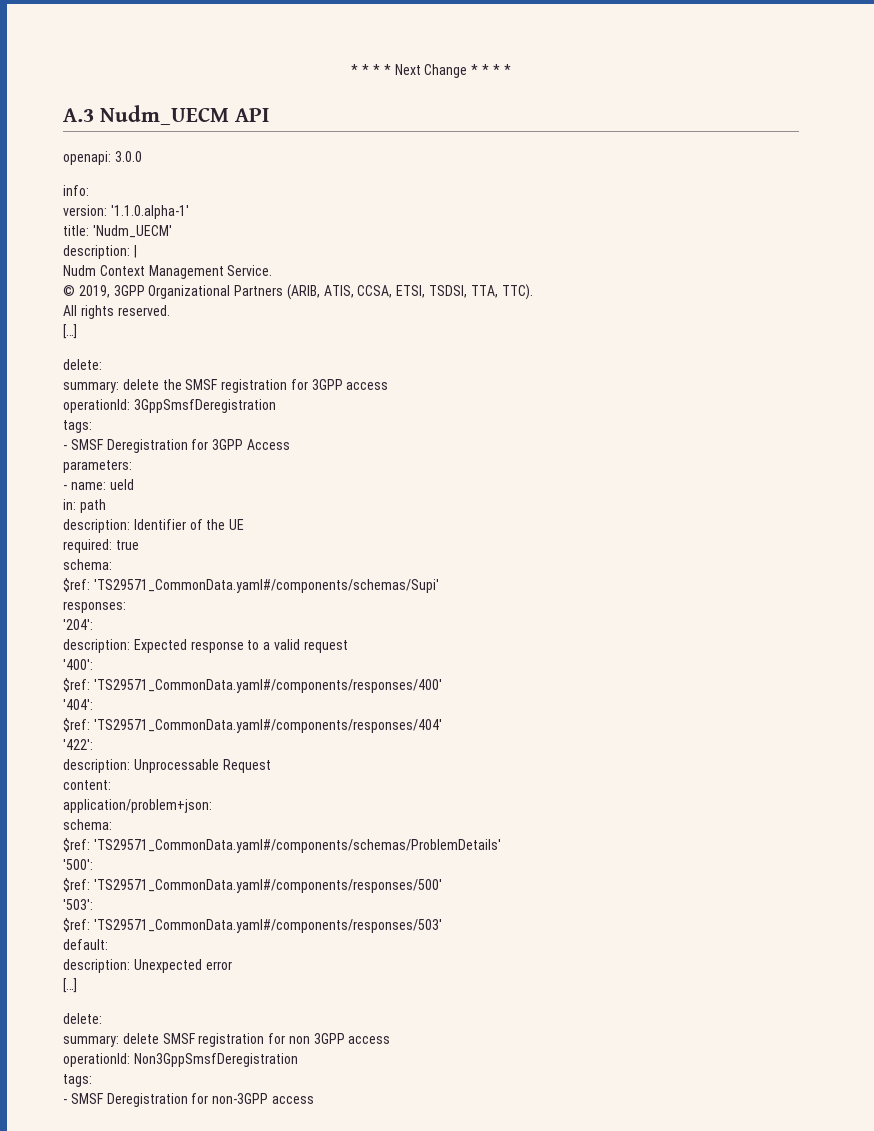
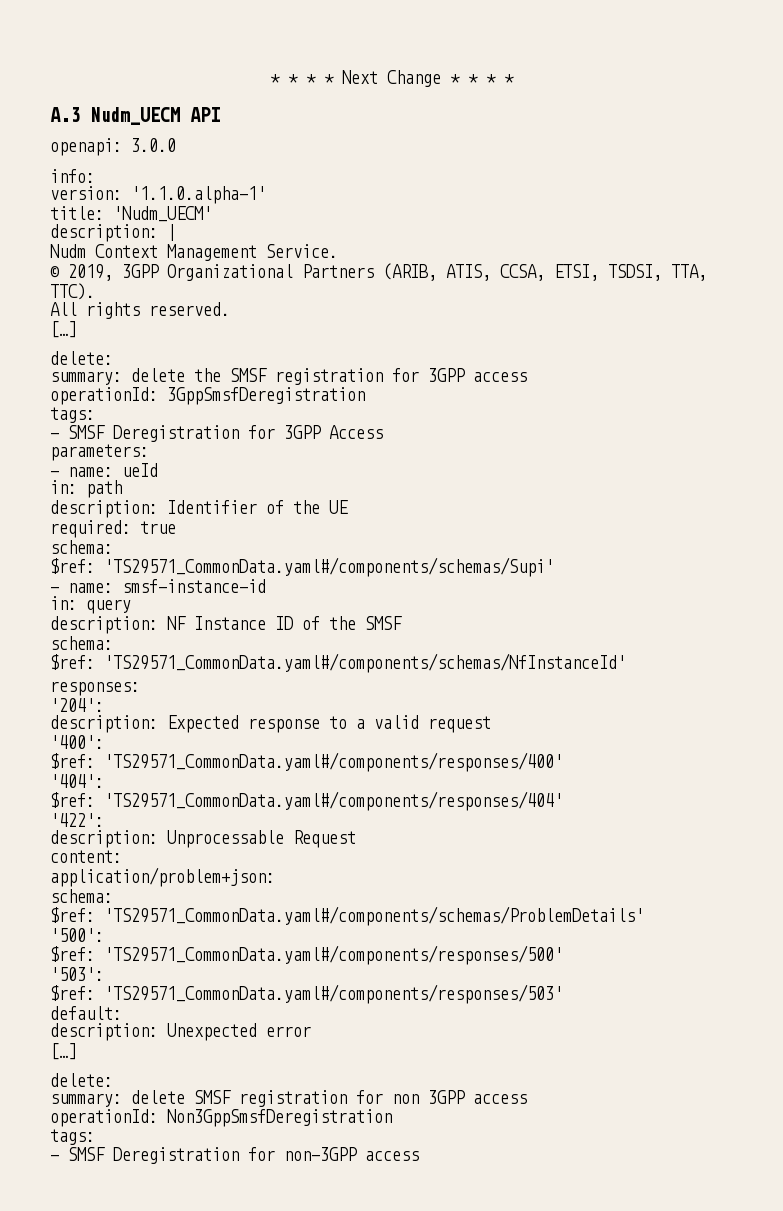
+ - name: smsf-instance-id
+ in: query
+ description: NF Instance ID of the SMSF
+ schema:
+ $ref: 'TS29571_CommonData.yaml#/components/schemas/NfInstanceId'

